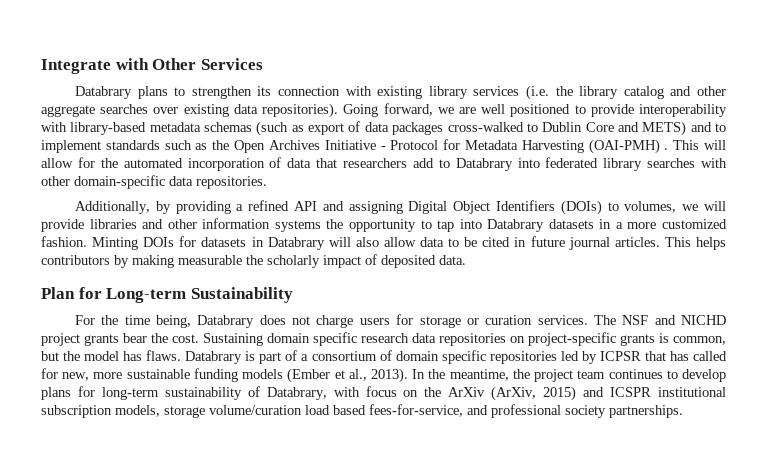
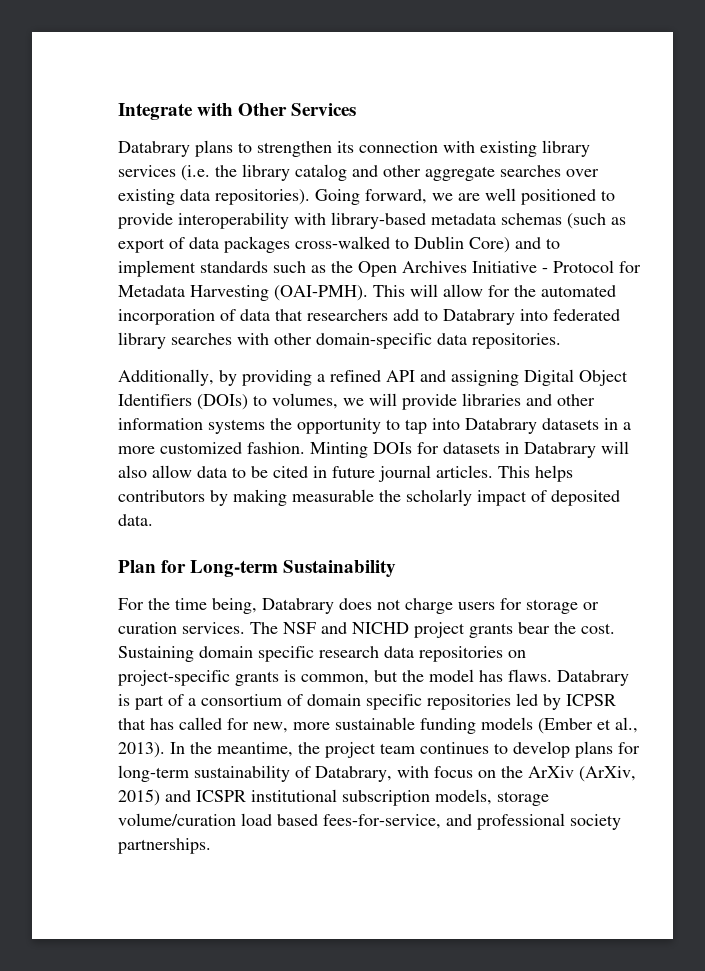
- Going forward, we are well positioned to provide interoperability with library-based metadata schemas (such as export of data packages cross-walked to Dublin Core and METS) and to implement standards such as the Open Archives Initiative - Protocol for Metadata Harvesting (OAI-PMH) .
+ Going forward, we are well positioned to provide interoperability with library-based metadata schemas (such as export of data packages cross-walked to Dublin Core) and to implement standards such as the Open Archives Initiative - Protocol for Metadata Harvesting (OAI-PMH).

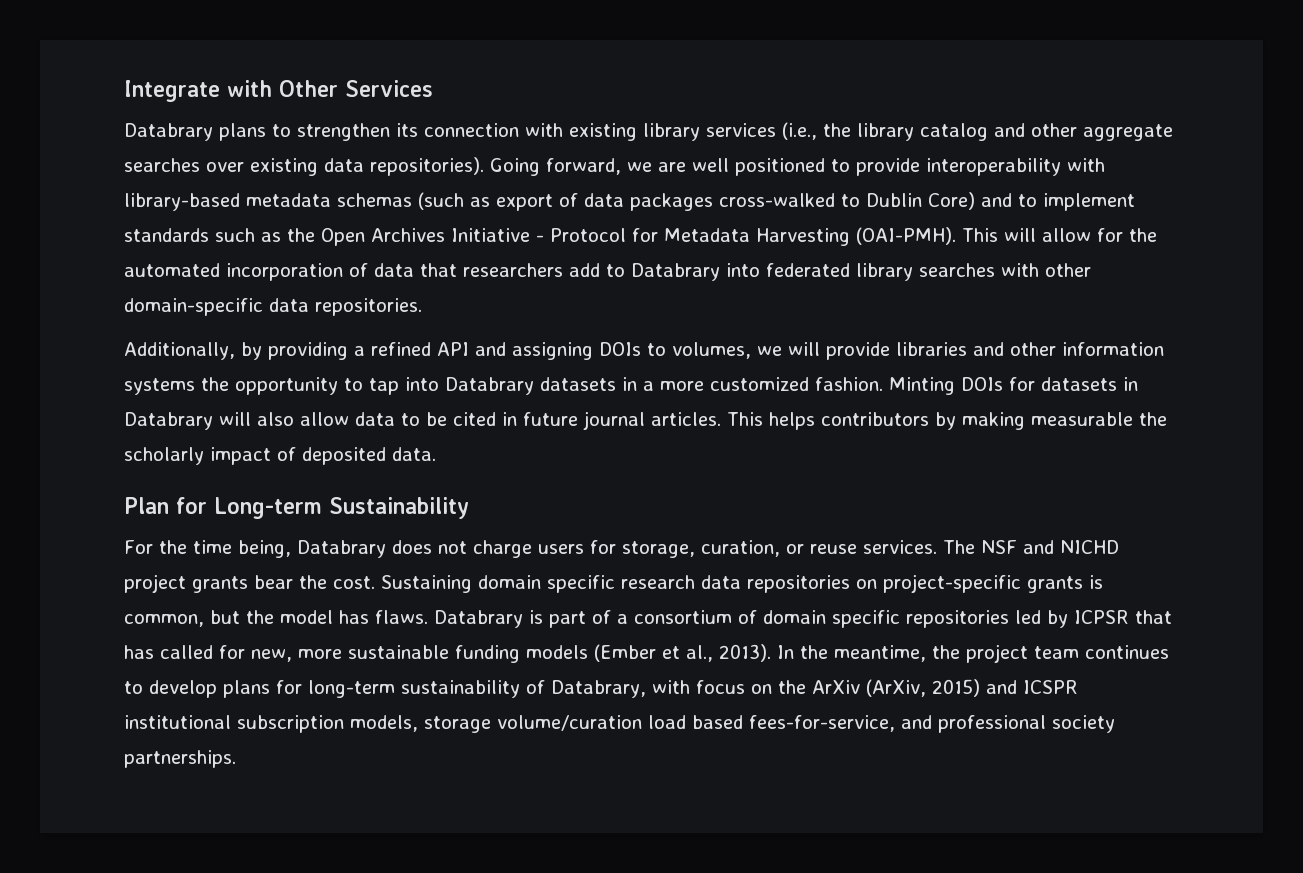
- Databrary plans to strengthen its connection with existing library services (i.e. the library catalog and other aggregate searches over existing data repositories).
+ Databrary plans to strengthen its connection with existing library services (i.e., the library catalog and other aggregate searches over existing data repositories).
- Additionally, by providing a refined API and assigning Digital Object Identifiers (DOIs) to volumes, we will provide libraries and other information systems the opportunity to tap into Databrary datasets in a more customized fashion.
+ Additionally, by providing a refined API and assigning DOIs to volumes, we will provide libraries and other information systems the opportunity to tap into Databrary datasets in a more customized fashion.
- For the time being, Databrary does not charge users for storage or curation services.
+ For the time being, Databrary does not charge users for storage, curation, or reuse services.

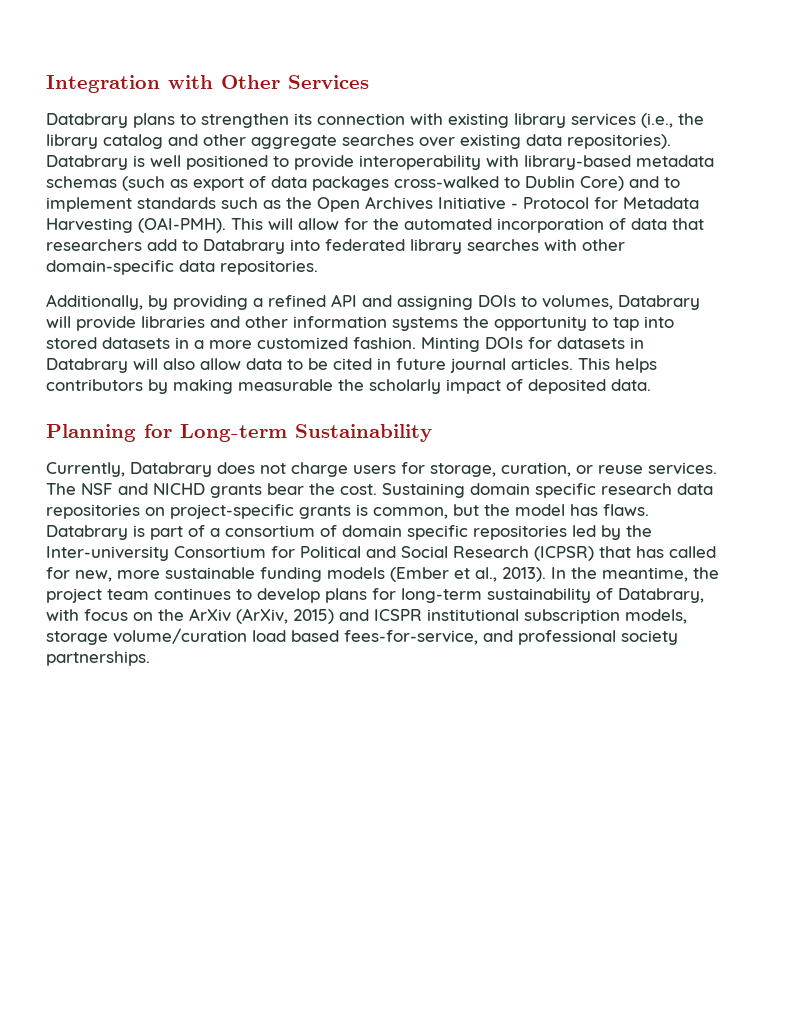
- Integrate with Other Services
+ Integration with Other Services
- Going forward, we are well positioned to provide interoperability with library-based metadata schemas (such as export of data packages cross-walked to Dublin Core) and to implement standards such as the Open Archives Initiative - Protocol for Metadata Harvesting (OAI-PMH).
+ Databrary is well positioned to provide interoperability with library-based metadata schemas (such as export of data packages cross-walked to Dublin Core) and to implement standards such as the Open Archives Initiative - Protocol for Metadata Harvesting (OAI-PMH).
- Additionally, by providing a refined API and assigning DOIs to volumes, we will provide libraries and other information systems the opportunity to tap into Databrary datasets in a more customized fashion.
+ Additionally, by providing a refined API and assigning DOIs to volumes, Databrary will provide libraries and other information systems the opportunity to tap into stored datasets in a more customized fashion.
- Plan for Long-term Sustainability
+ Planning for Long-term Sustainability
- For the time being, Databrary does not charge users for storage, curation, or reuse services.
+ Currently, Databrary does not charge users for storage, curation, or reuse services.
- The NSF and NICHD project grants bear the cost.
+ The NSF and NICHD grants bear the cost.
- Databrary is part of a consortium of domain specific repositories led by ICPSR that has called for new, more sustainable funding models (Ember et al., 2013).
+ Databrary is part of a consortium of domain specific repositories led by the Inter-university Consortium for Political and Social Research (ICPSR) that has called for new, more sustainable funding models (Ember et al., 2013).

